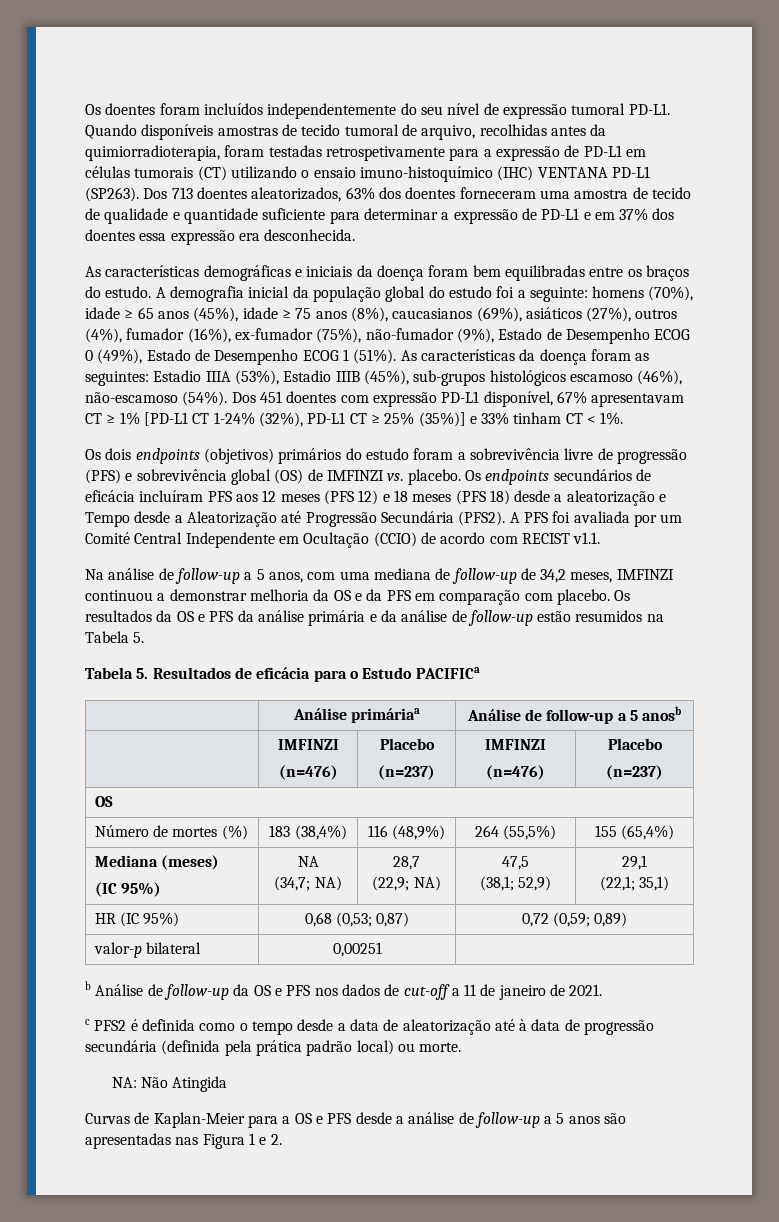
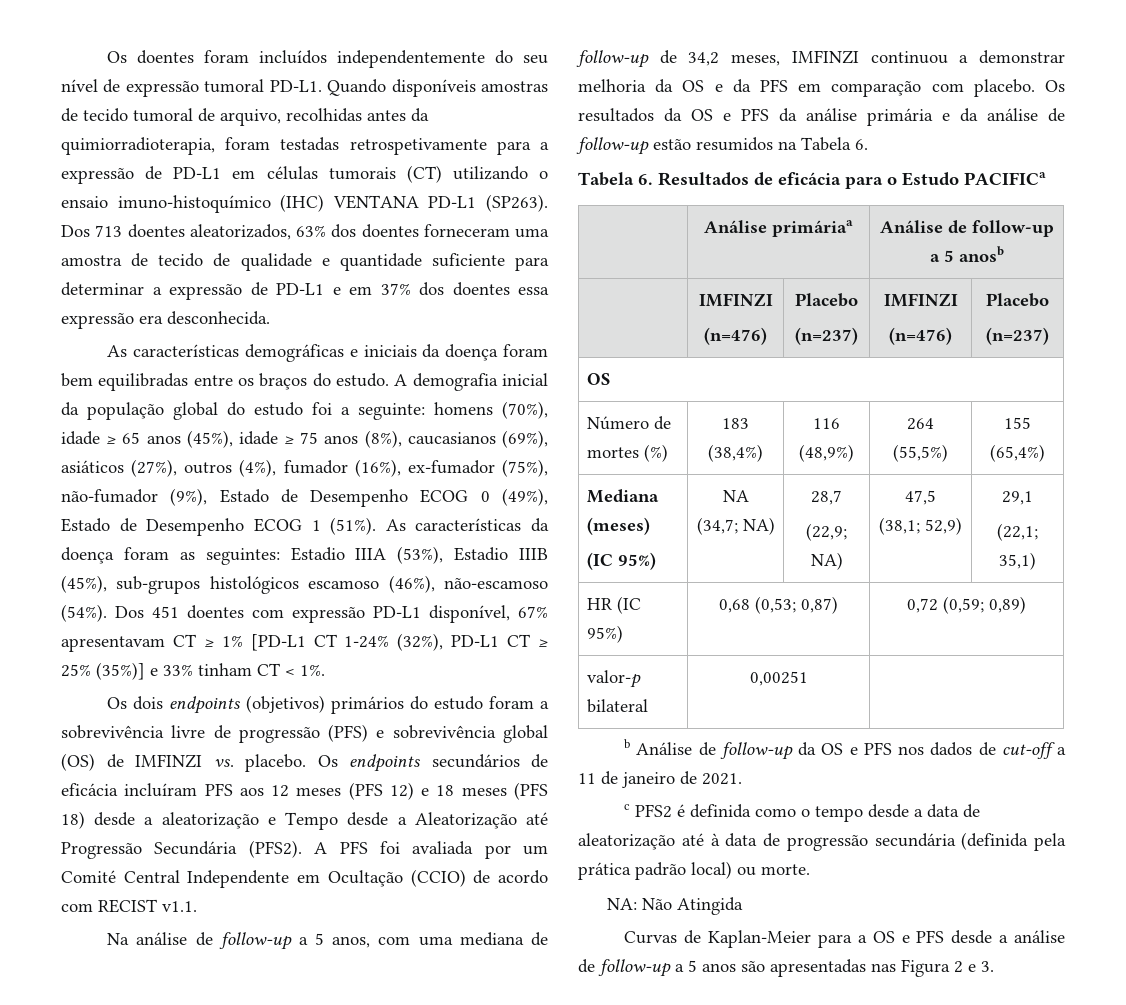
- Os resultados da OS e PFS da análise primária e da análise de follow-up estão resumidos na Tabela 5.
- Tabela 5. Resultados de eficácia para o Estudo PACIFICa
+ Os resultados da OS e PFS da análise primária e da análise de follow-up estão resumidos na Tabela 6.
+ Tabela 6. Resultados de eficácia para o Estudo PACIFICa
- Curvas de Kaplan-Meier para a OS e PFS desde a análise de follow-up a 5 anos são apresentadas nas Figura 1 e 2.
+ Curvas de Kaplan-Meier para a OS e PFS desde a análise de follow-up a 5 anos são apresentadas nas Figura 2 e 3.

